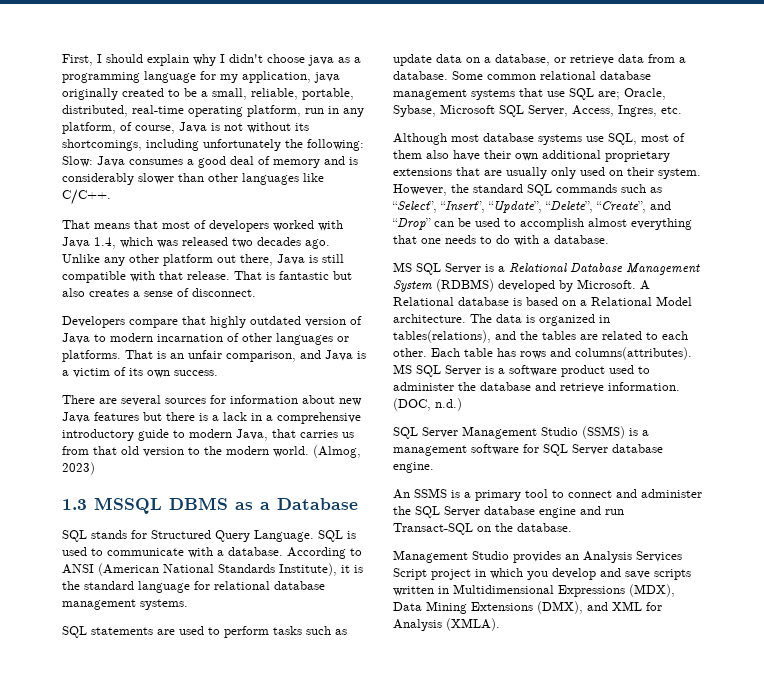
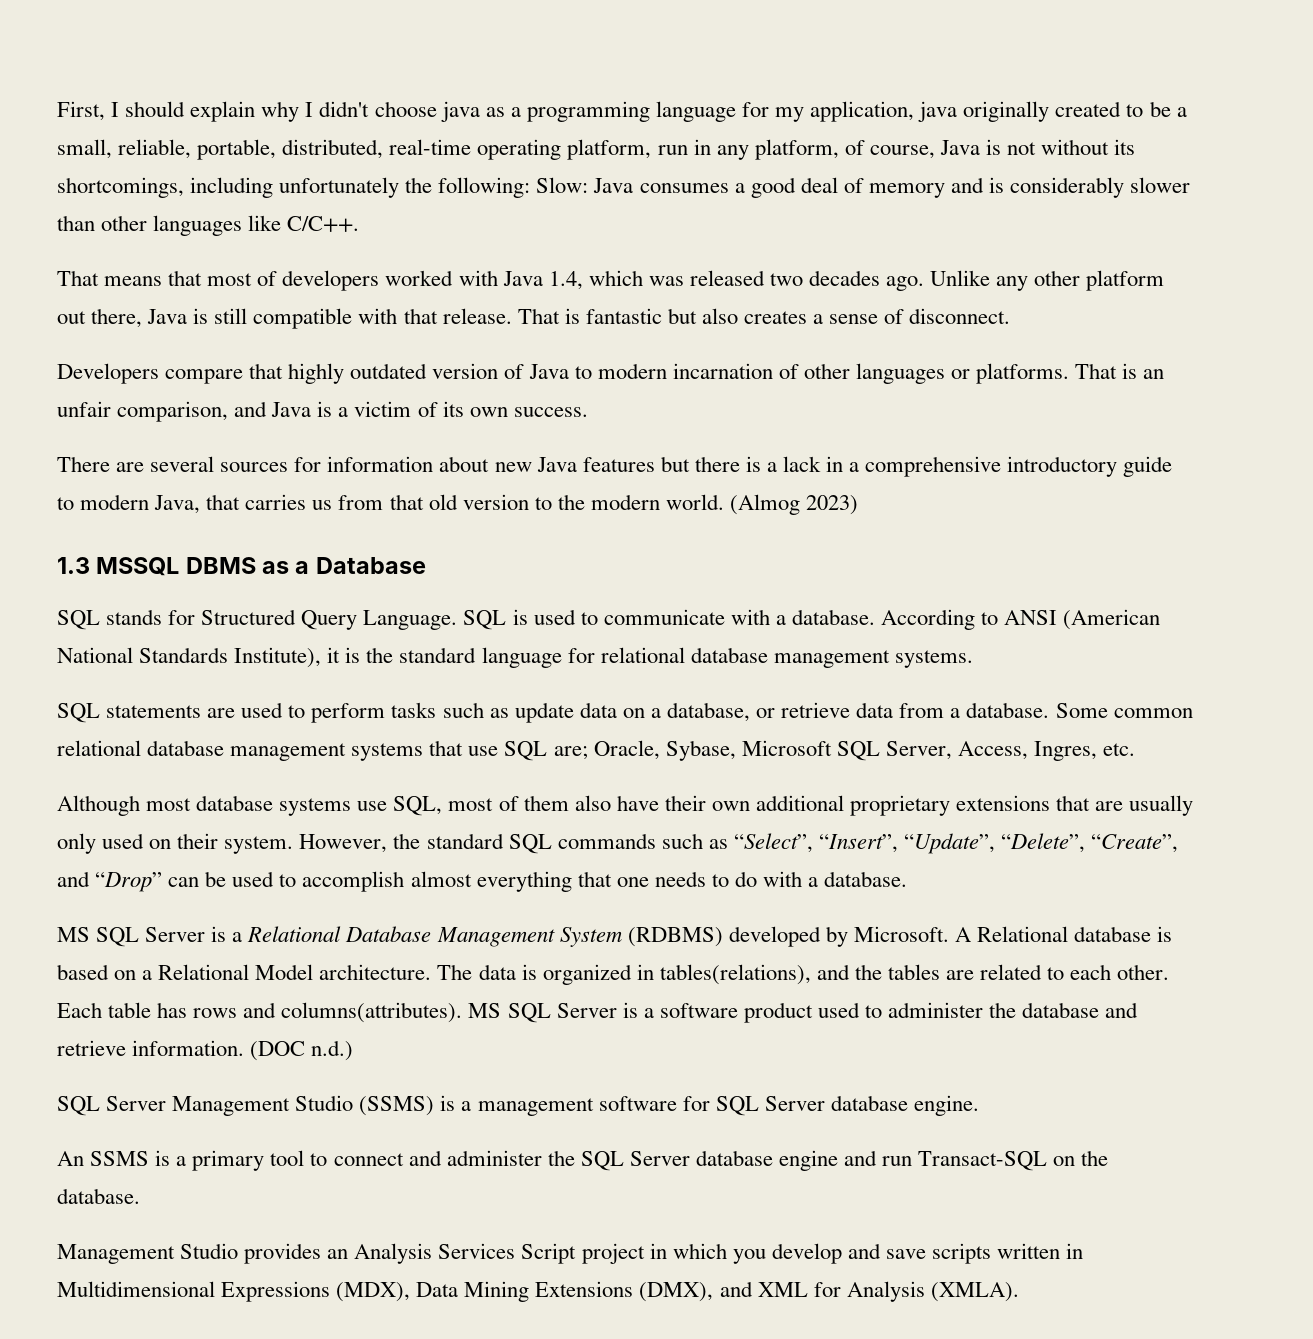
- (Almog, 2023)
+ (Almog 2023)
- (DOC, n.d.)
+ (DOC n.d.)

